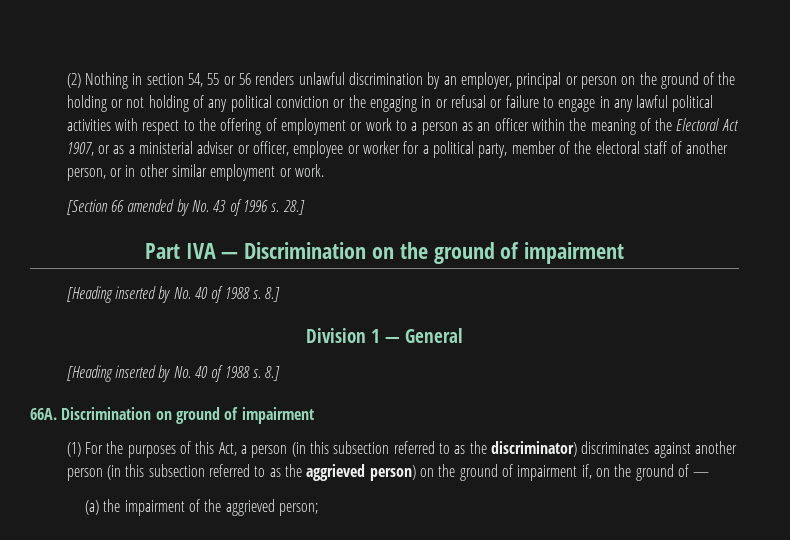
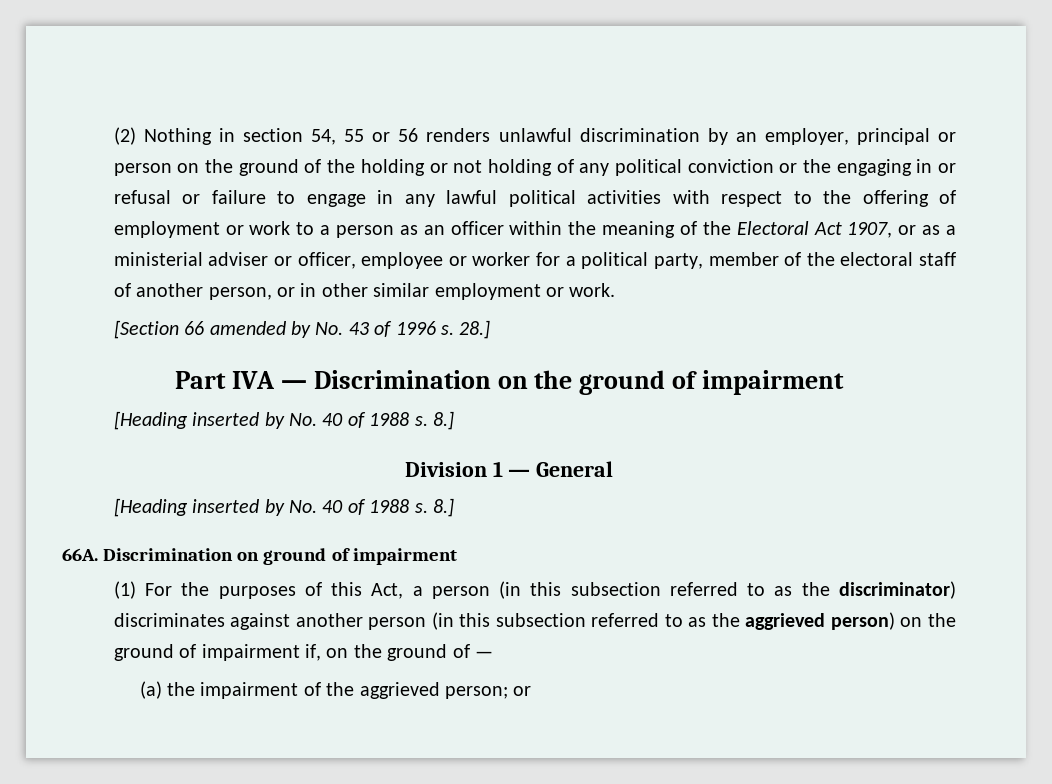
- (a) the impairment of the aggrieved person;
+ (a) the impairment of the aggrieved person; or

